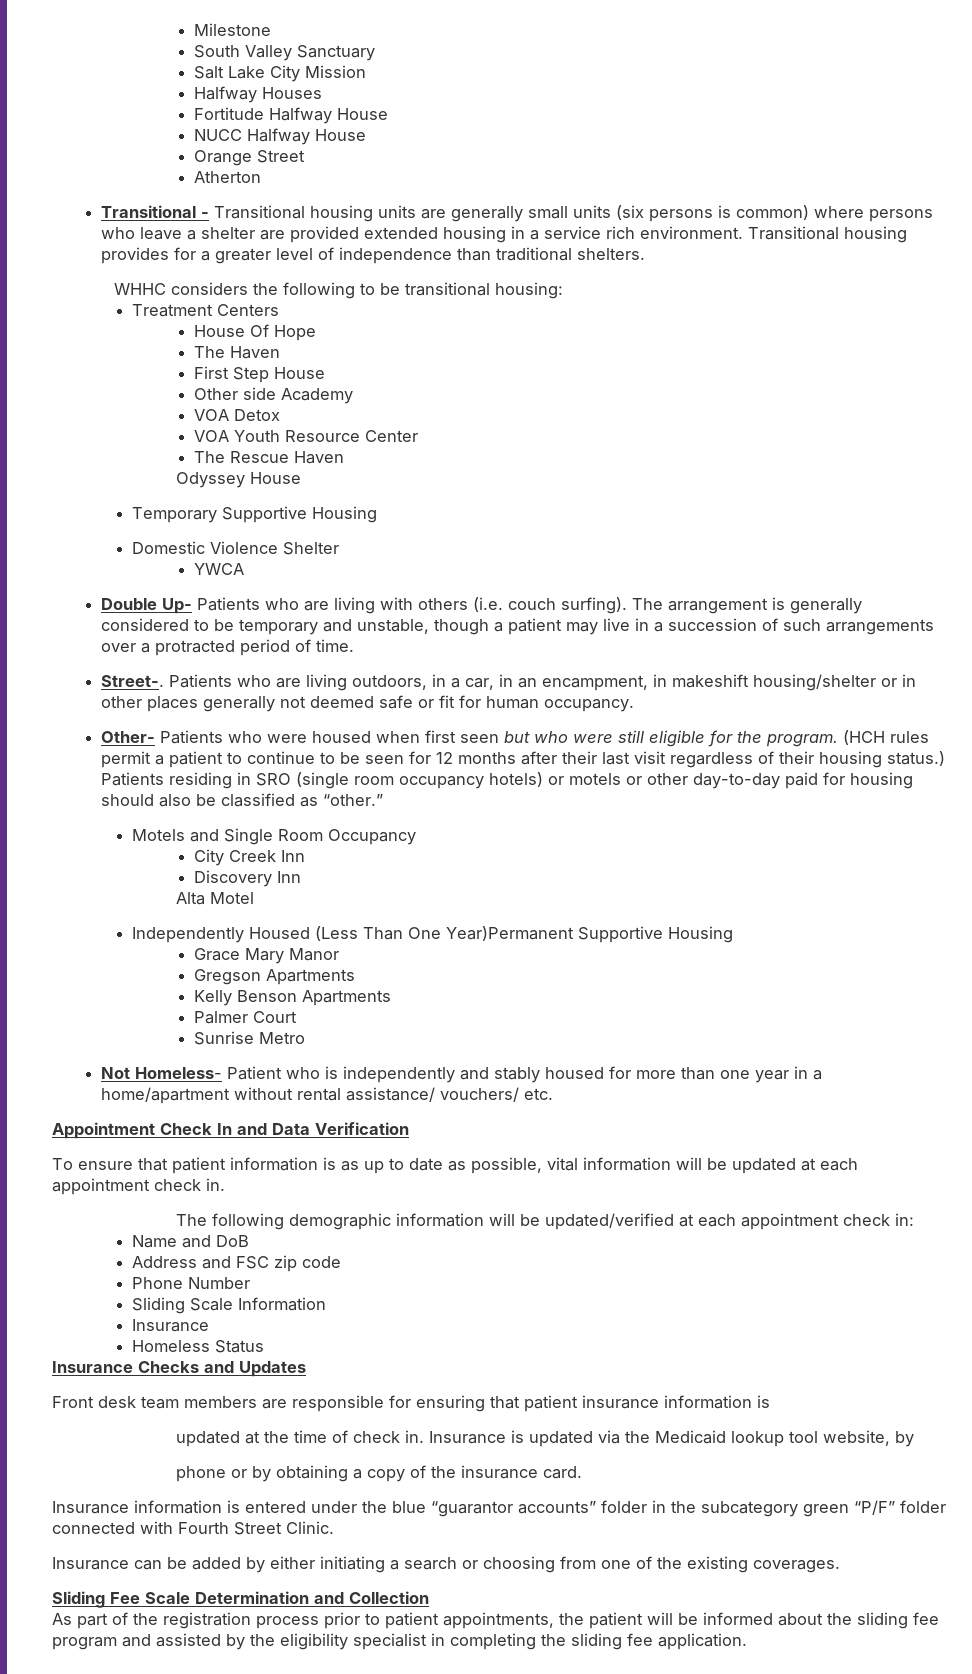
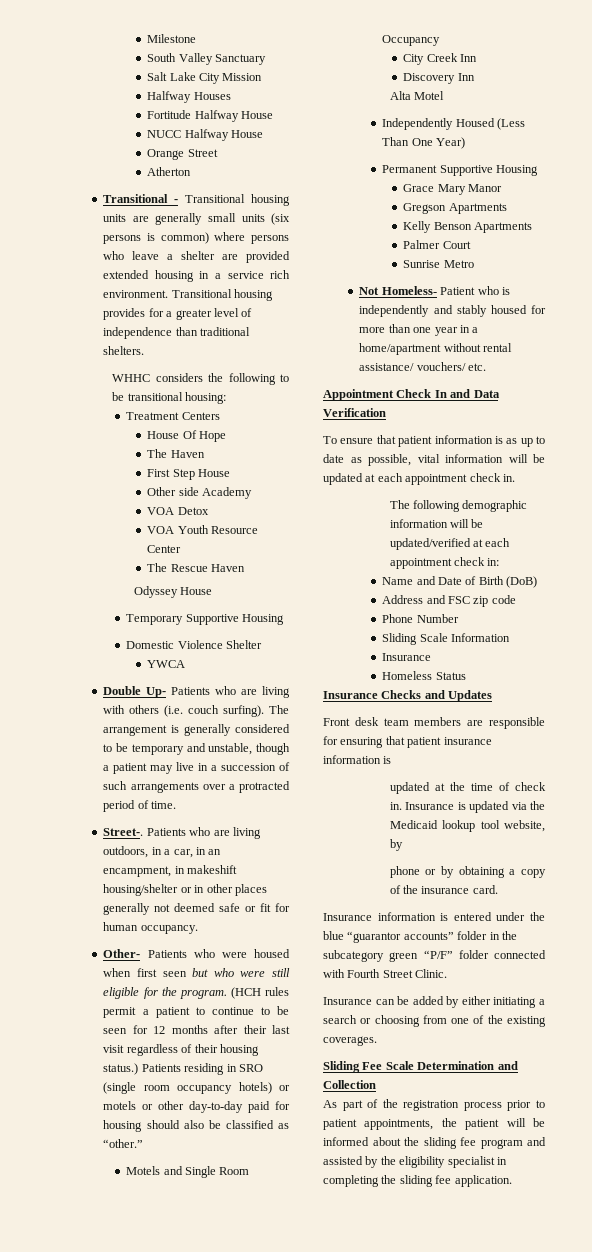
- Independently Housed (Less Than One Year)Permanent Supportive Housing
+ Independently Housed (Less Than One Year)
+ Permanent Supportive Housing
- Name and DoB
+ Name and Date of Birth (DoB)

